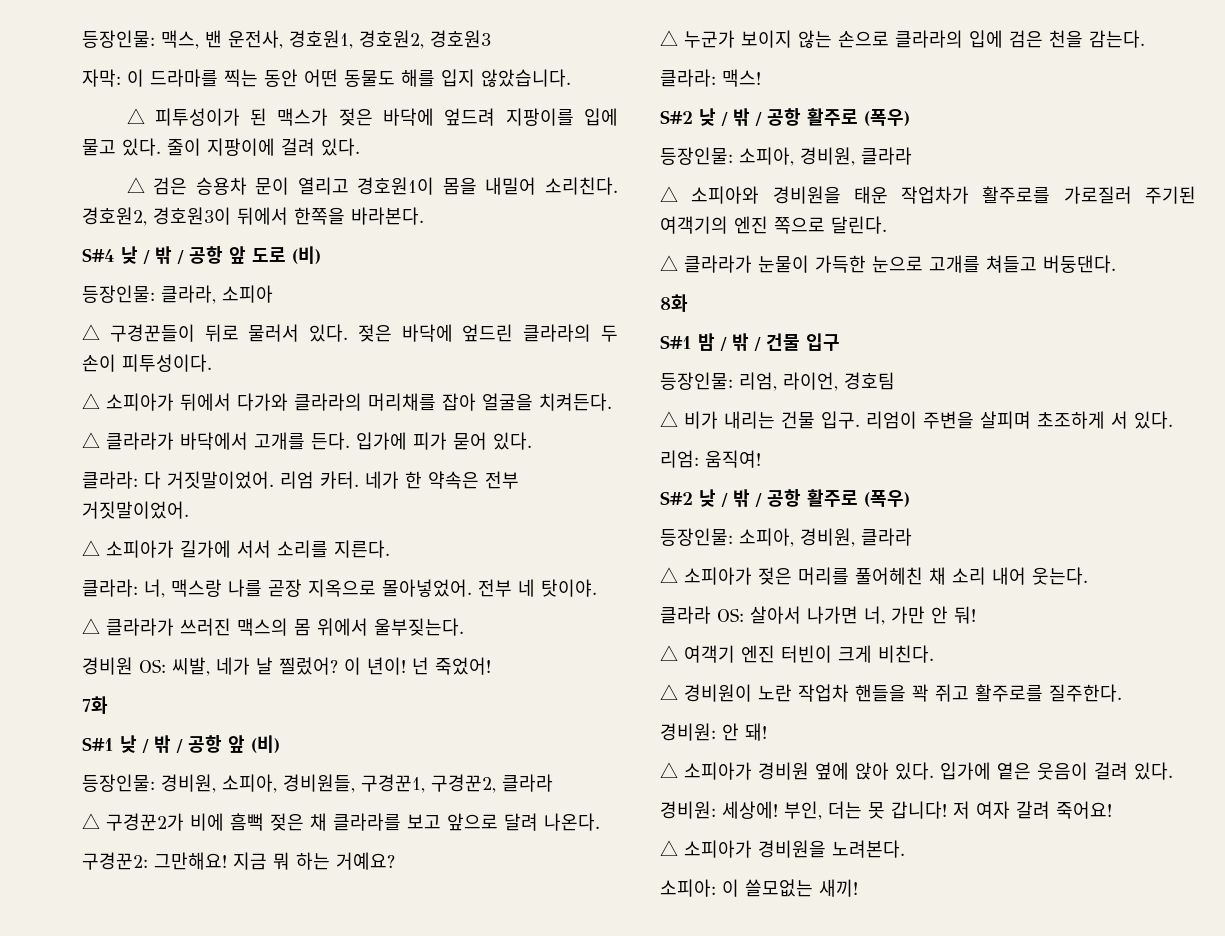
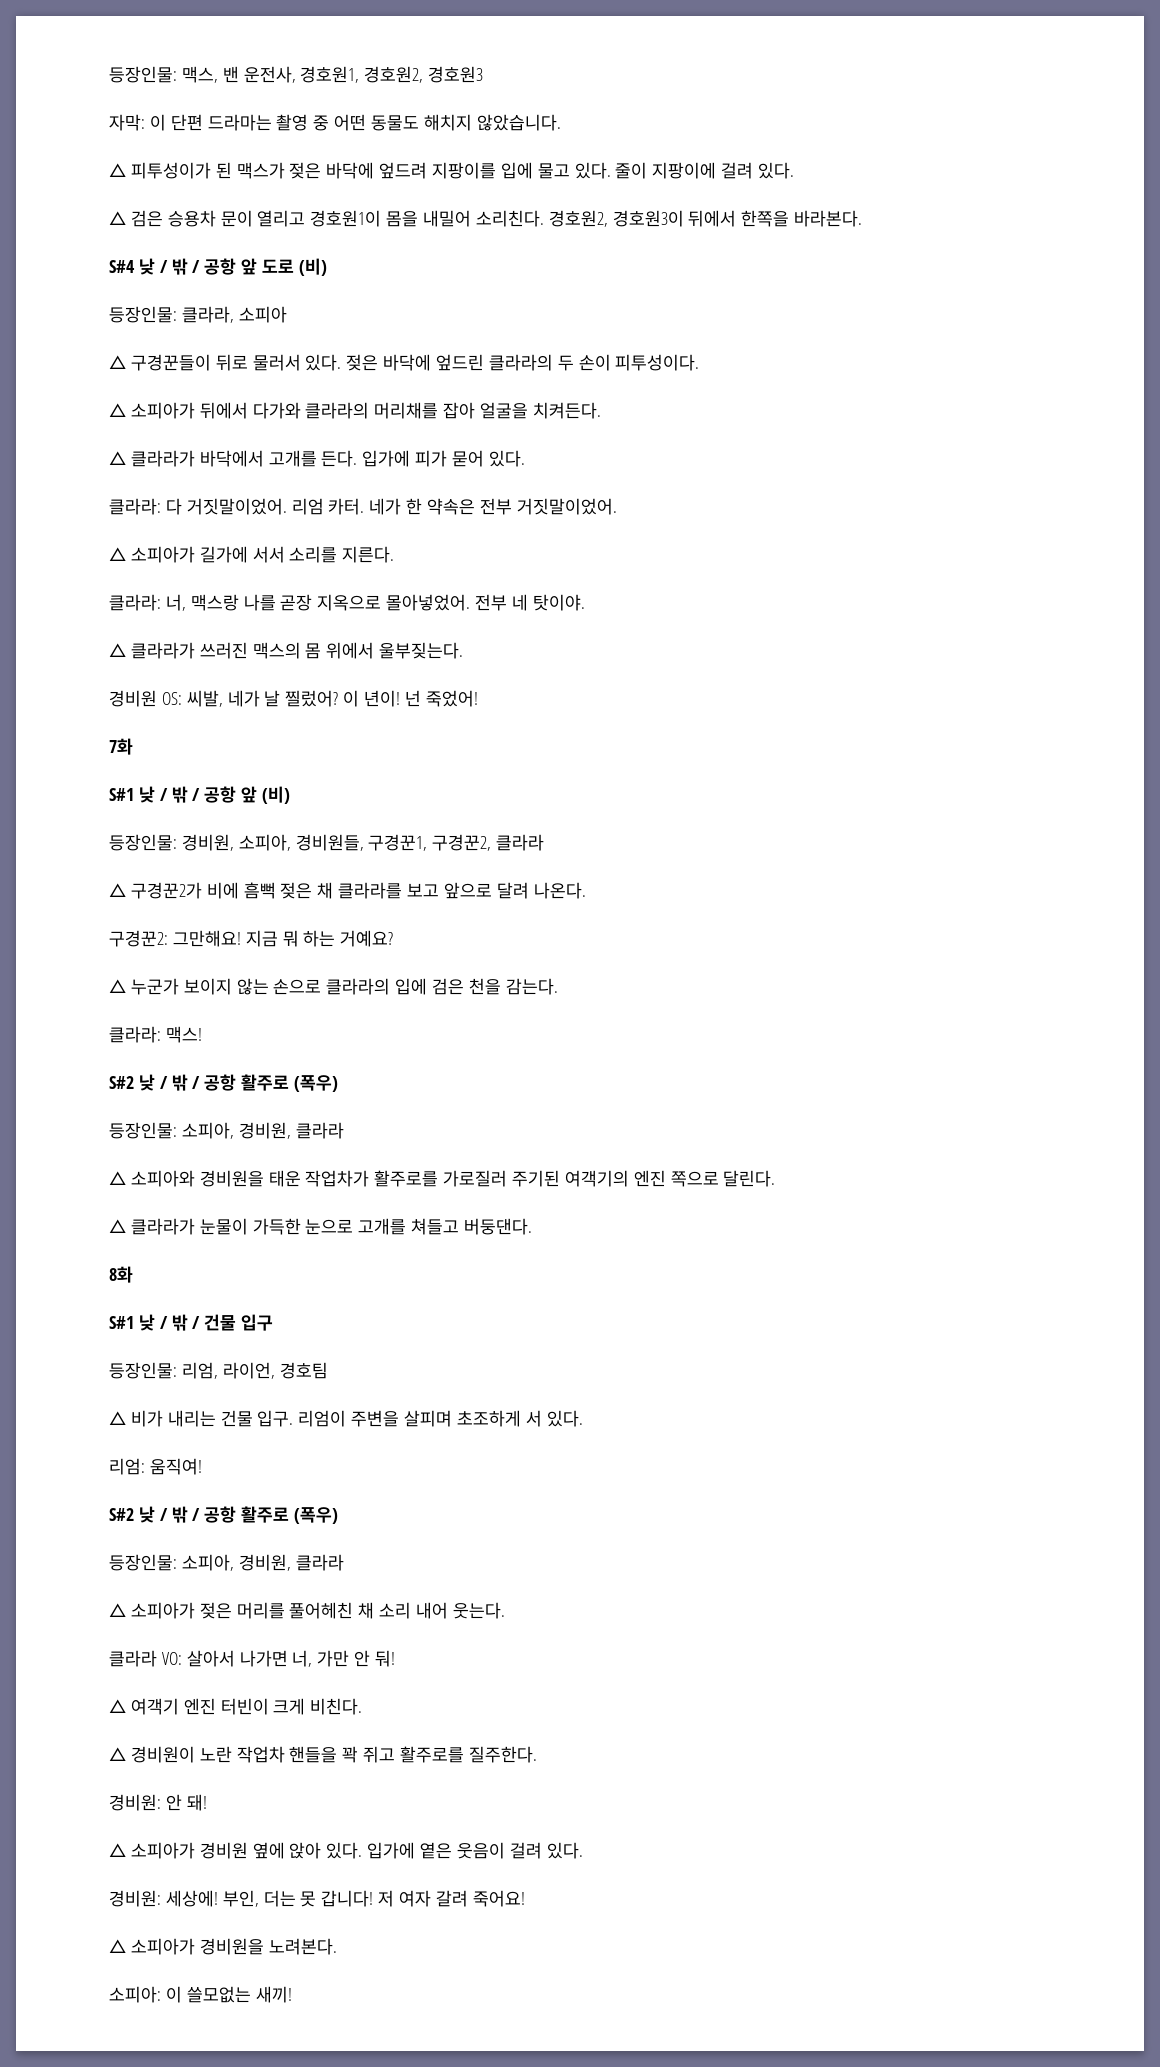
- 자막: 이 드라마를 찍는 동안 어떤 동물도 해를 입지 않았습니다.
+ 자막: 이 단편 드라마는 촬영 중 어떤 동물도 해치지 않았습니다.
- S#1 밤 / 밖 / 건물 입구
+ S#1 낮 / 밖 / 건물 입구
- 클라라 OS: 살아서 나가면 너, 가만 안 둬!
+ 클라라 VO: 살아서 나가면 너, 가만 안 둬!

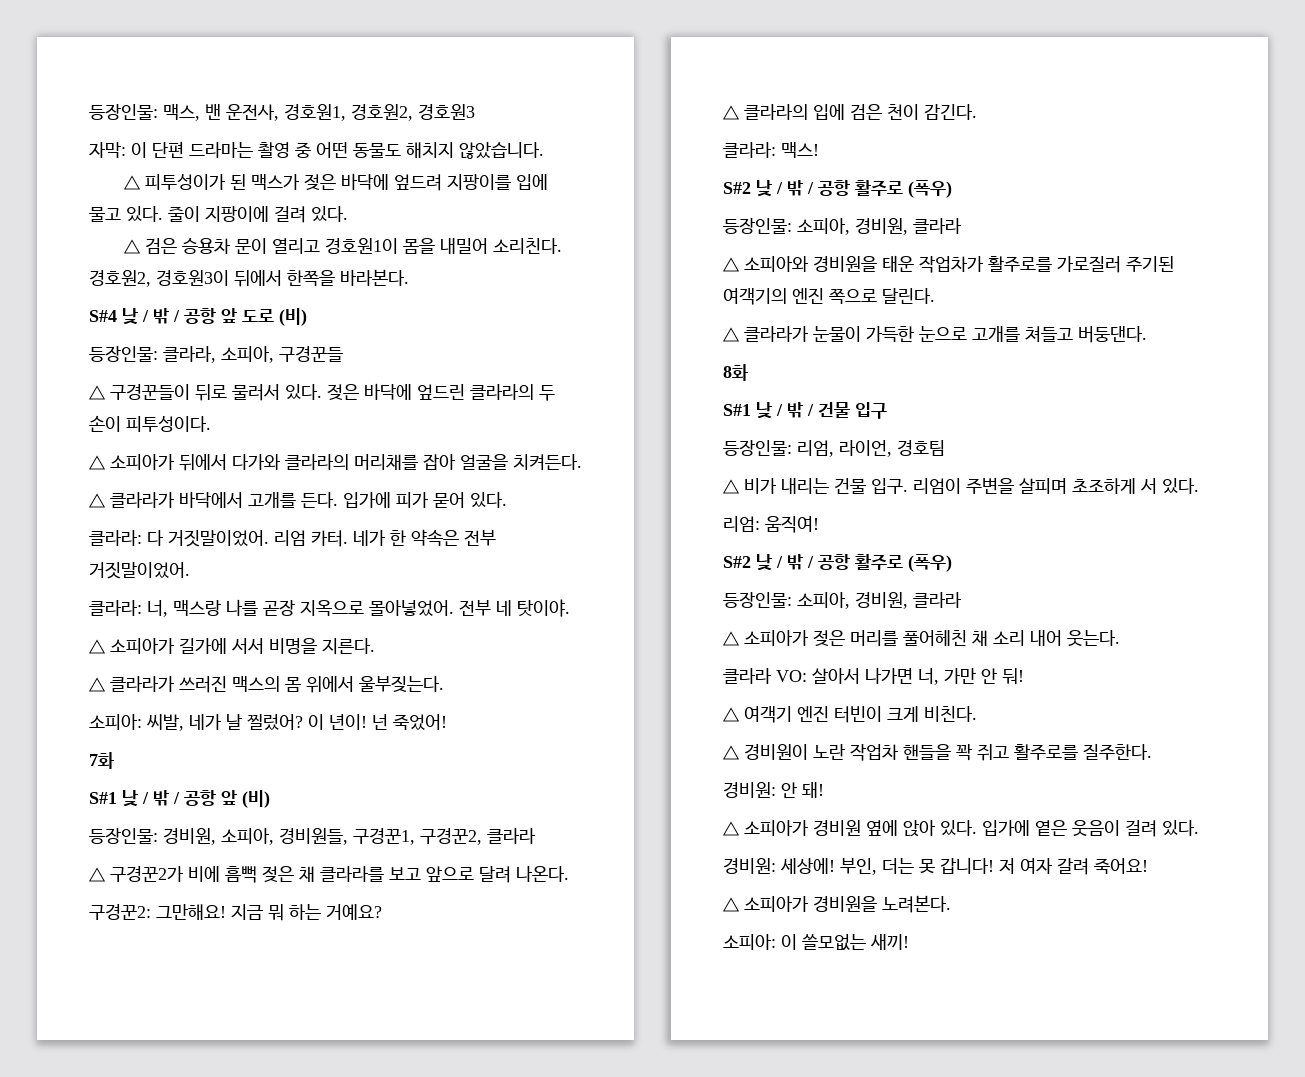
- 등장인물: 클라라, 소피아
+ 등장인물: 클라라, 소피아, 구경꾼들
- △ 소피아가 길가에 서서 소리를 지른다.
+ △ 소피아가 길가에 서서 비명을 지른다.
- 경비원 OS: 씨발, 네가 날 찔렀어?
+ 소피아: 씨발, 네가 날 찔렀어?
- △ 누군가 보이지 않는 손으로 클라라의 입에 검은 천을 감는다.
+ △ 클라라의 입에 검은 천이 감긴다.

